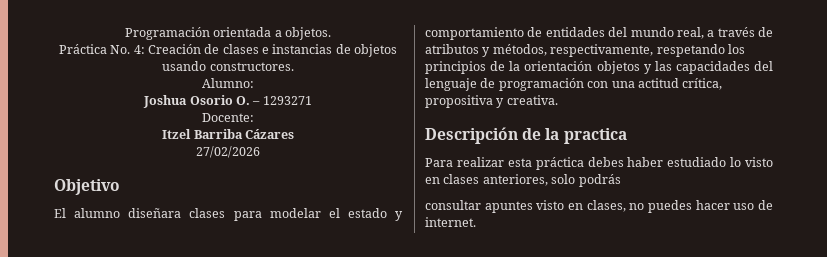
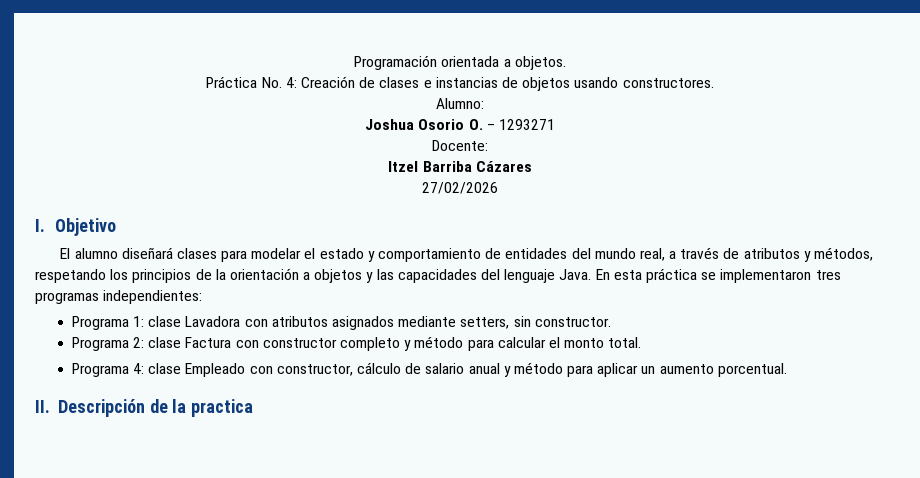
- Objetivo
+ I. Objetivo
- El alumno diseñara clases para modelar el estado y comportamiento de entidades del mundo real, a través de atributos y métodos, respectivamente, respetando los principios de la orientación objetos y las capacidades del lenguaje de programación con una actitud crítica, propositiva y creativa.
- Descripción de la practica
- Para realizar esta práctica debes haber estudiado lo visto en clases anteriores, solo podrás
- consultar apuntes visto en clases, no puedes hacer uso de internet.
+ El alumno diseñará clases para modelar el estado y comportamiento de entidades del mundo real, a través de atributos y métodos, respetando los principios de la orientación a objetos y las capacidades del lenguaje Java. En esta práctica se implementaron tres programas independientes:
+ Programa 1: clase Lavadora con atributos asignados mediante setters, sin constructor.
+ Programa 2: clase Factura con constructor completo y método para calcular el monto total.
+ Programa 4: clase Empleado con constructor, cálculo de salario anual y método para aplicar un aumento porcentual.
+ II. Descripción de la practica

